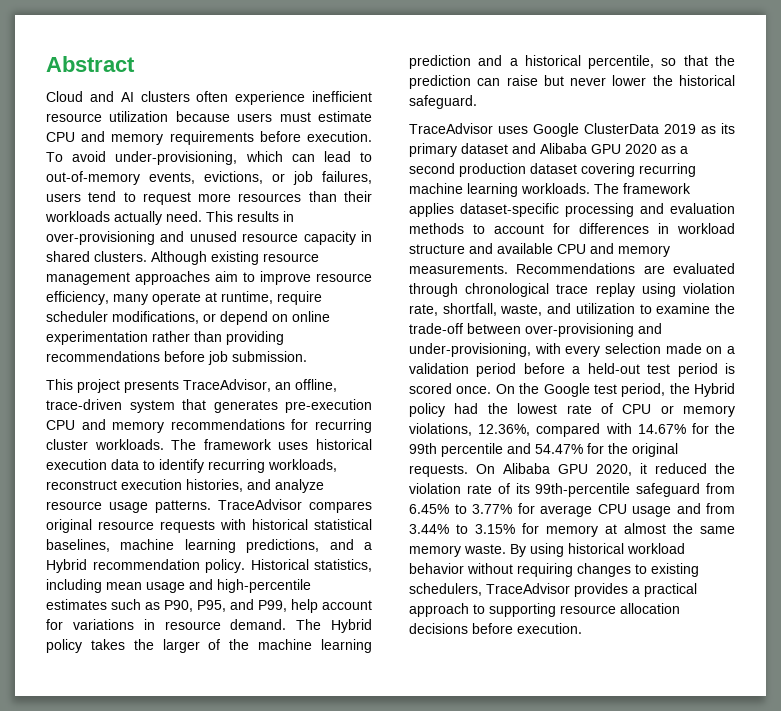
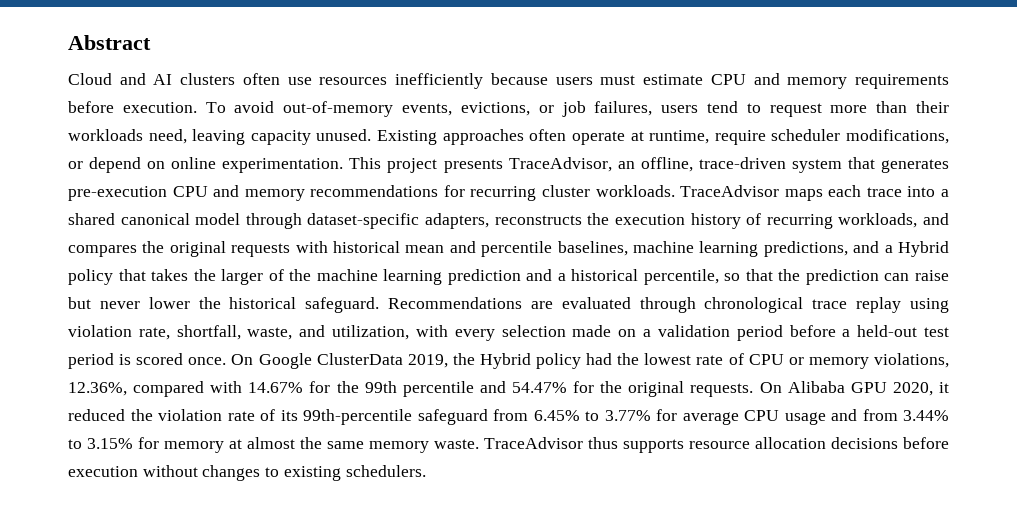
- Cloud and AI clusters often experience inefficient resource utilization because users must estimate CPU and memory requirements before execution.
+ Cloud and AI clusters often use resources inefficiently because users must estimate CPU and memory requirements before execution.
- To avoid under-provisioning, which can lead to out-of-memory events, evictions, or job failures, users tend to request more resources than their workloads actually need. This results in over-provisioning and unused resource capacity in shared clusters. Although existing resource management approaches aim to improve resource efficiency, many operate at runtime, require scheduler modifications, or depend on online experimentation rather than providing recommendations before job submission.
- This project presents TraceAdvisor, an offline, trace-driven system that generates pre-execution CPU and memory recommendations for recurring cluster workloads.
+ To avoid out-of-memory events, evictions, or job failures, users tend to request more than their workloads need, leaving capacity unused. Existing approaches often operate at runtime, require scheduler modifications, or depend on online experimentation. This project presents TraceAdvisor, an offline, trace-driven system that generates pre-execution CPU and memory recommendations for recurring cluster workloads.
- The framework uses historical execution data to identify recurring workloads, reconstruct execution histories, and analyze resource usage patterns. TraceAdvisor compares original resource requests with historical statistical baselines, machine learning predictions, and a Hybrid recommendation policy. Historical statistics, including mean usage and high-percentile estimates such as P90, P95, and P99, help account for variations in resource demand. The Hybrid policy takes the larger of the machine learning prediction and a historical percentile, so that the prediction can raise but never lower the historical safeguard.
- TraceAdvisor uses Google ClusterData 2019 as its primary dataset and Alibaba GPU 2020 as a second production dataset covering recurring machine learning workloads. The framework applies dataset-specific processing and evaluation methods to account for differences in workload structure and available CPU and memory measurements.
+ TraceAdvisor maps each trace into a shared canonical model through dataset-specific adapters, reconstructs the execution history of recurring workloads, and compares the original requests with historical mean and percentile baselines, machine learning predictions, and a Hybrid policy that takes the larger of the machine learning prediction and a historical percentile, so that the prediction can raise but never lower the historical safeguard.
- Recommendations are evaluated through chronological trace replay using violation rate, shortfall, waste, and utilization to examine the trade-off between over-provisioning and under-provisioning, with every selection made on a validation period before a held-out test period is scored once.
+ Recommendations are evaluated through chronological trace replay using violation rate, shortfall, waste, and utilization, with every selection made on a validation period before a held-out test period is scored once.
- On the Google test period, the Hybrid policy had the lowest rate of CPU or memory violations, 12.36%, compared with 14.67% for the 99th percentile and 54.47% for the original requests.
+ On Google ClusterData 2019, the Hybrid policy had the lowest rate of CPU or memory violations, 12.36%, compared with 14.67% for the 99th percentile and 54.47% for the original requests.
- By using historical workload behavior without requiring changes to existing schedulers, TraceAdvisor provides a practical approach to supporting resource allocation decisions before execution.
+ TraceAdvisor thus supports resource allocation decisions before execution without changes to existing schedulers.

